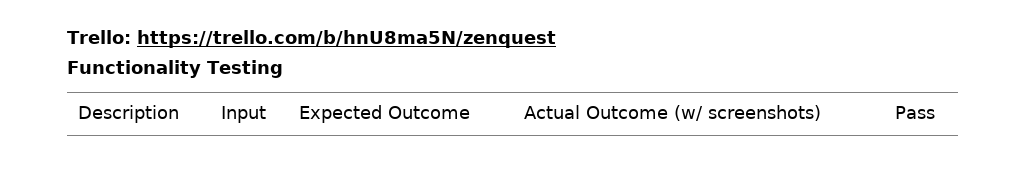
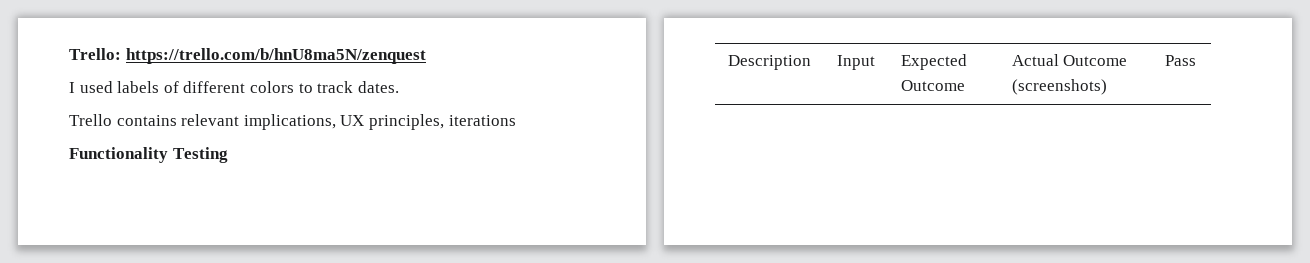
+ I used labels of different colors to track dates.
+ Trello contains relevant implications, UX principles, iterations
- Description | Input | Expected Outcome | Actual Outcome (w/ screenshots) | Pass
+ Description | Input | Expected Outcome | Actual Outcome (screenshots) | Pass

